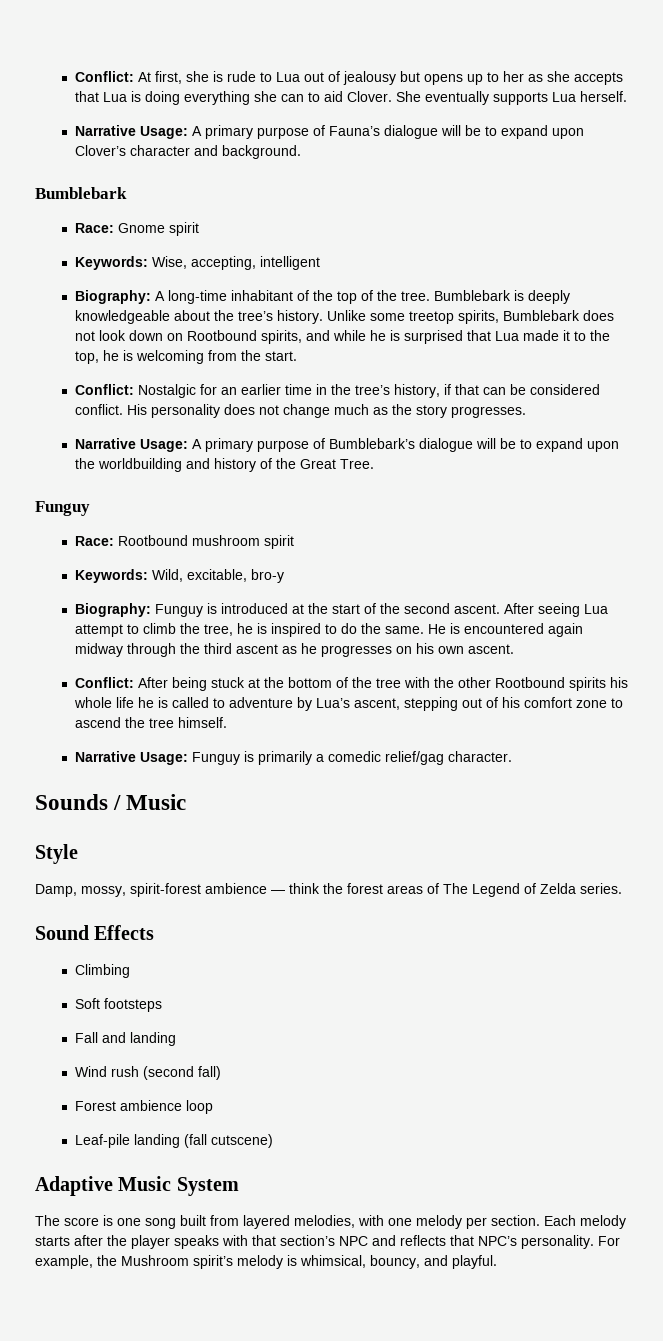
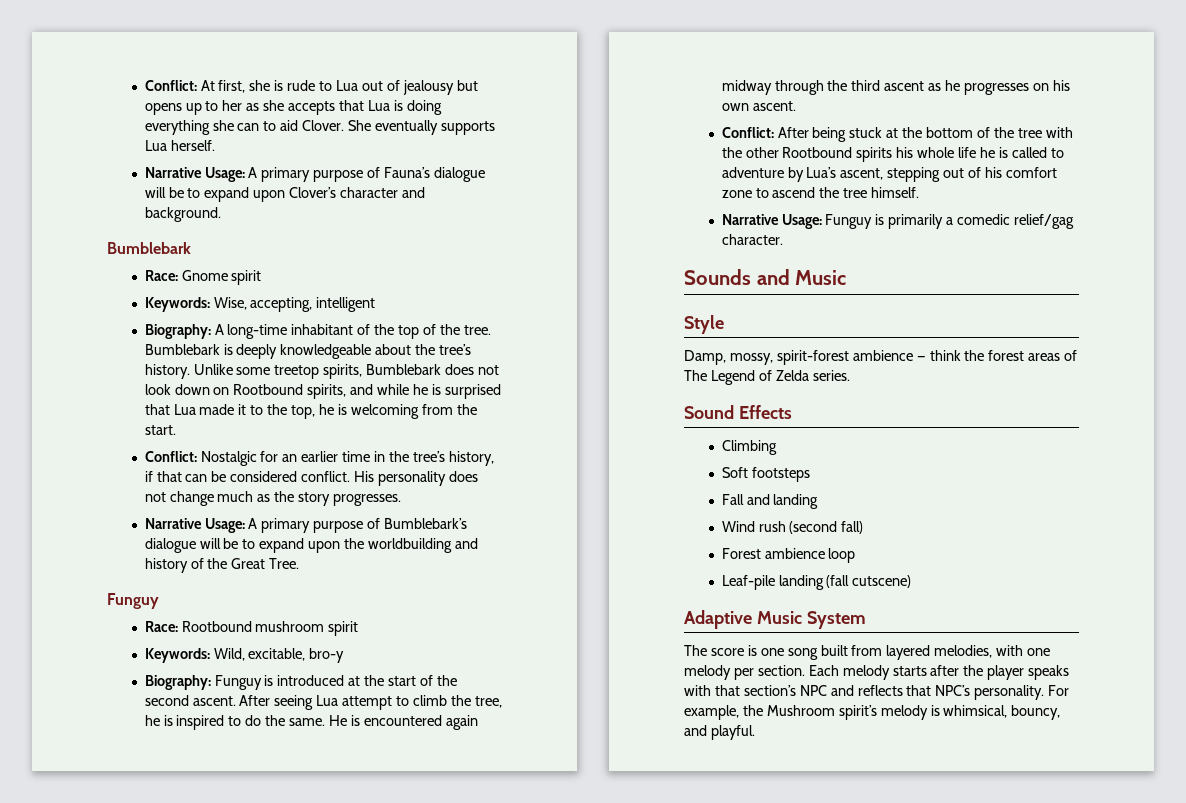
- Sounds / Music
+ Sounds and Music

